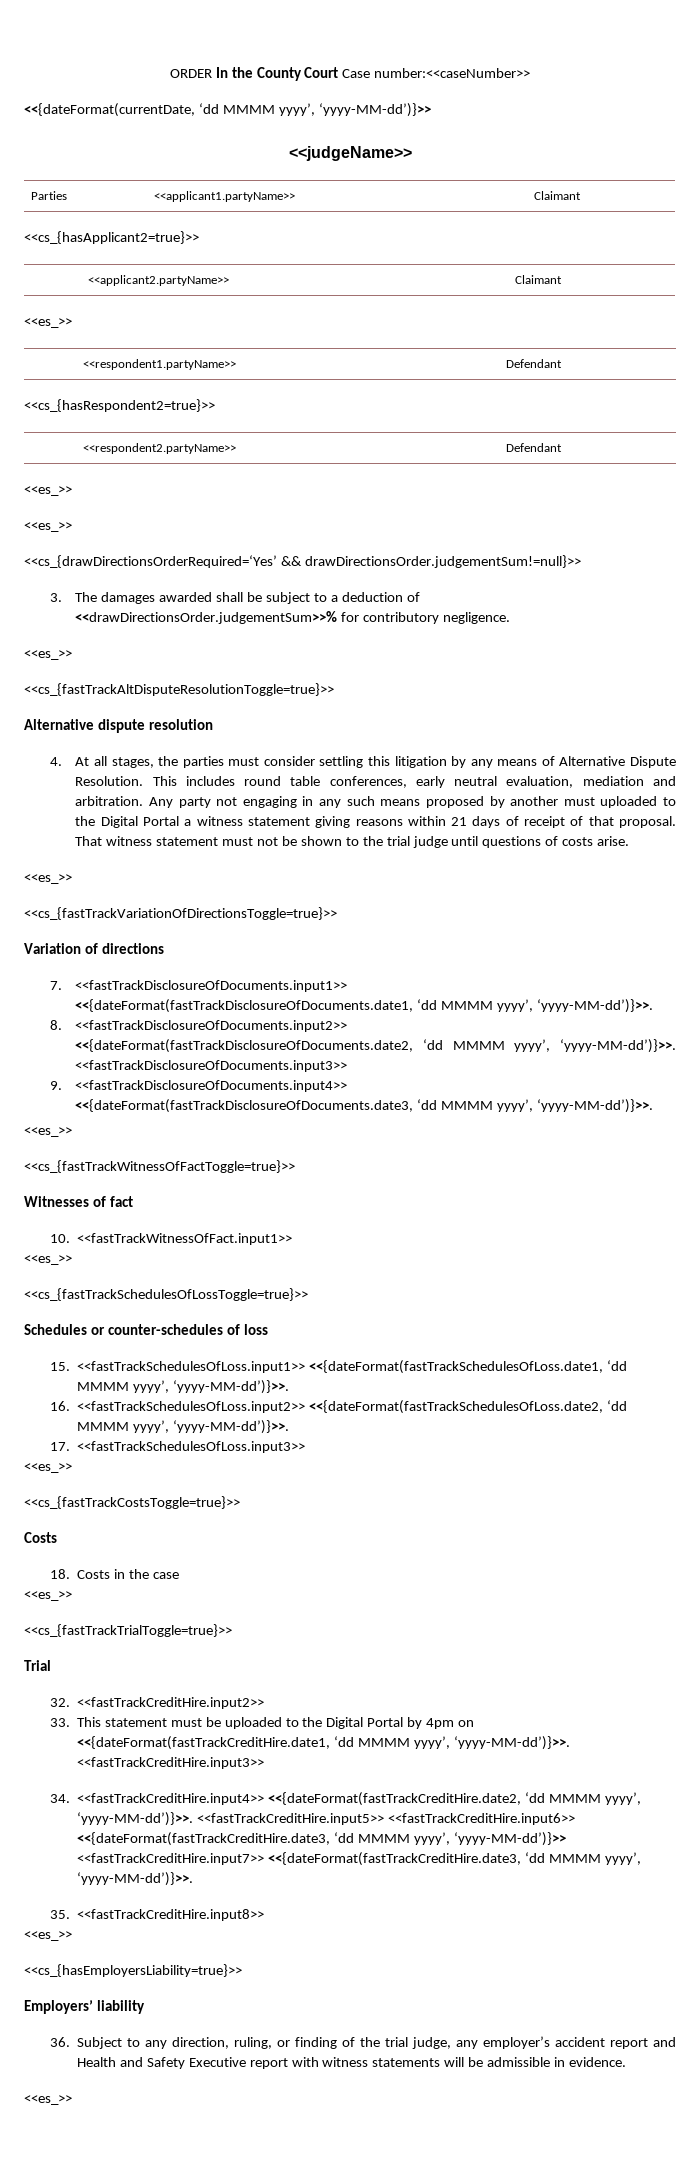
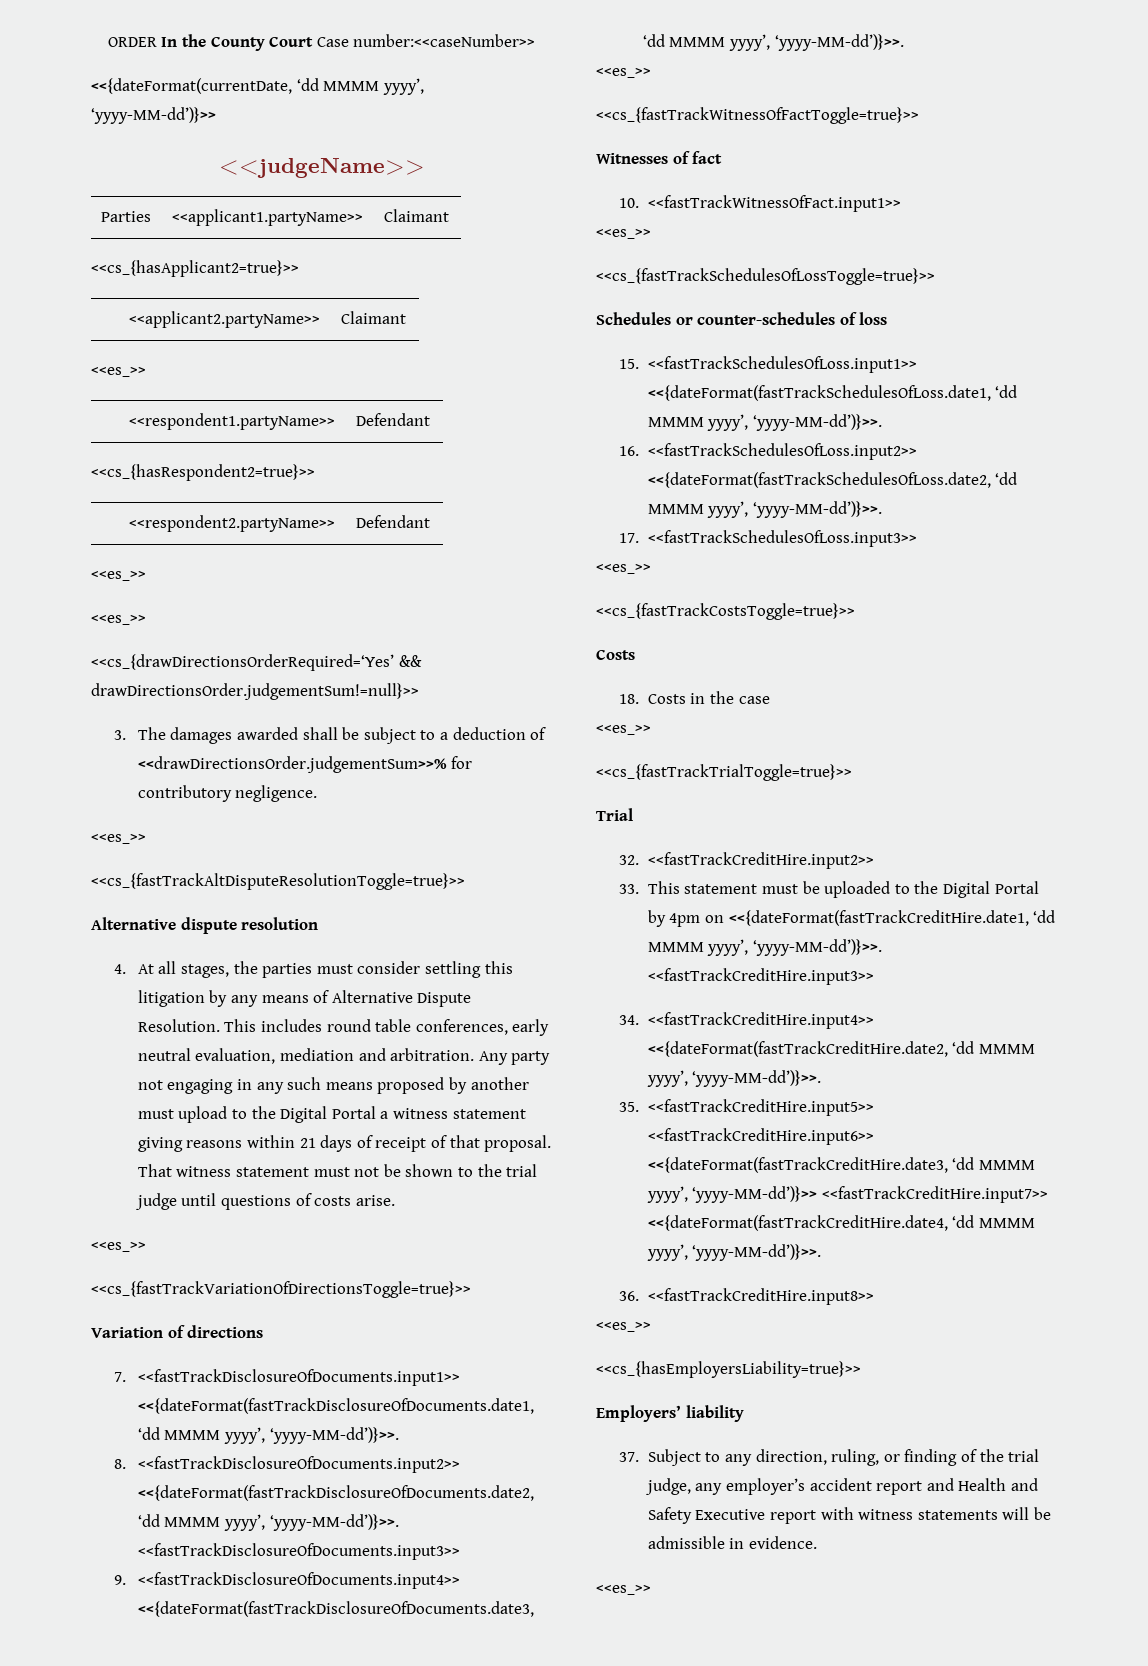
- Any party not engaging in any such means proposed by another must uploaded to the Digital Portal a witness statement giving reasons within 21 days of receipt of that proposal.
+ Any party not engaging in any such means proposed by another must upload to the Digital Portal a witness statement giving reasons within 21 days of receipt of that proposal.
- 34. <<fastTrackCreditHire.input4>> <<{dateFormat(fastTrackCreditHire.date2, ‘dd MMMM yyyy’, ‘yyyy-MM-dd’)}>>. <<fastTrackCreditHire.input5>> <<fastTrackCreditHire.input6>> <<{dateFormat(fastTrackCreditHire.date3, ‘dd MMMM yyyy’, ‘yyyy-MM-dd’)}>> <<fastTrackCreditHire.input7>> <<{dateFormat(fastTrackCreditHire.date3, ‘dd MMMM yyyy’, ‘yyyy-MM-dd’)}>>.
- 35. <<fastTrackCreditHire.input8>>
+ 34. <<fastTrackCreditHire.input4>> <<{dateFormat(fastTrackCreditHire.date2, ‘dd MMMM yyyy’, ‘yyyy-MM-dd’)}>>.
+ 35. <<fastTrackCreditHire.input5>> <<fastTrackCreditHire.input6>> <<{dateFormat(fastTrackCreditHire.date3, ‘dd MMMM yyyy’, ‘yyyy-MM-dd’)}>> <<fastTrackCreditHire.input7>> <<{dateFormat(fastTrackCreditHire.date4, ‘dd MMMM yyyy’, ‘yyyy-MM-dd’)}>>.
+ 36. <<fastTrackCreditHire.input8>>
- 36. Subject to any direction, ruling, or finding of the trial judge, any employer’s accident report and Health and Safety Executive report with witness statements will be admissible in evidence.
+ 37. Subject to any direction, ruling, or finding of the trial judge, any employer’s accident report and Health and Safety Executive report with witness statements will be admissible in evidence.

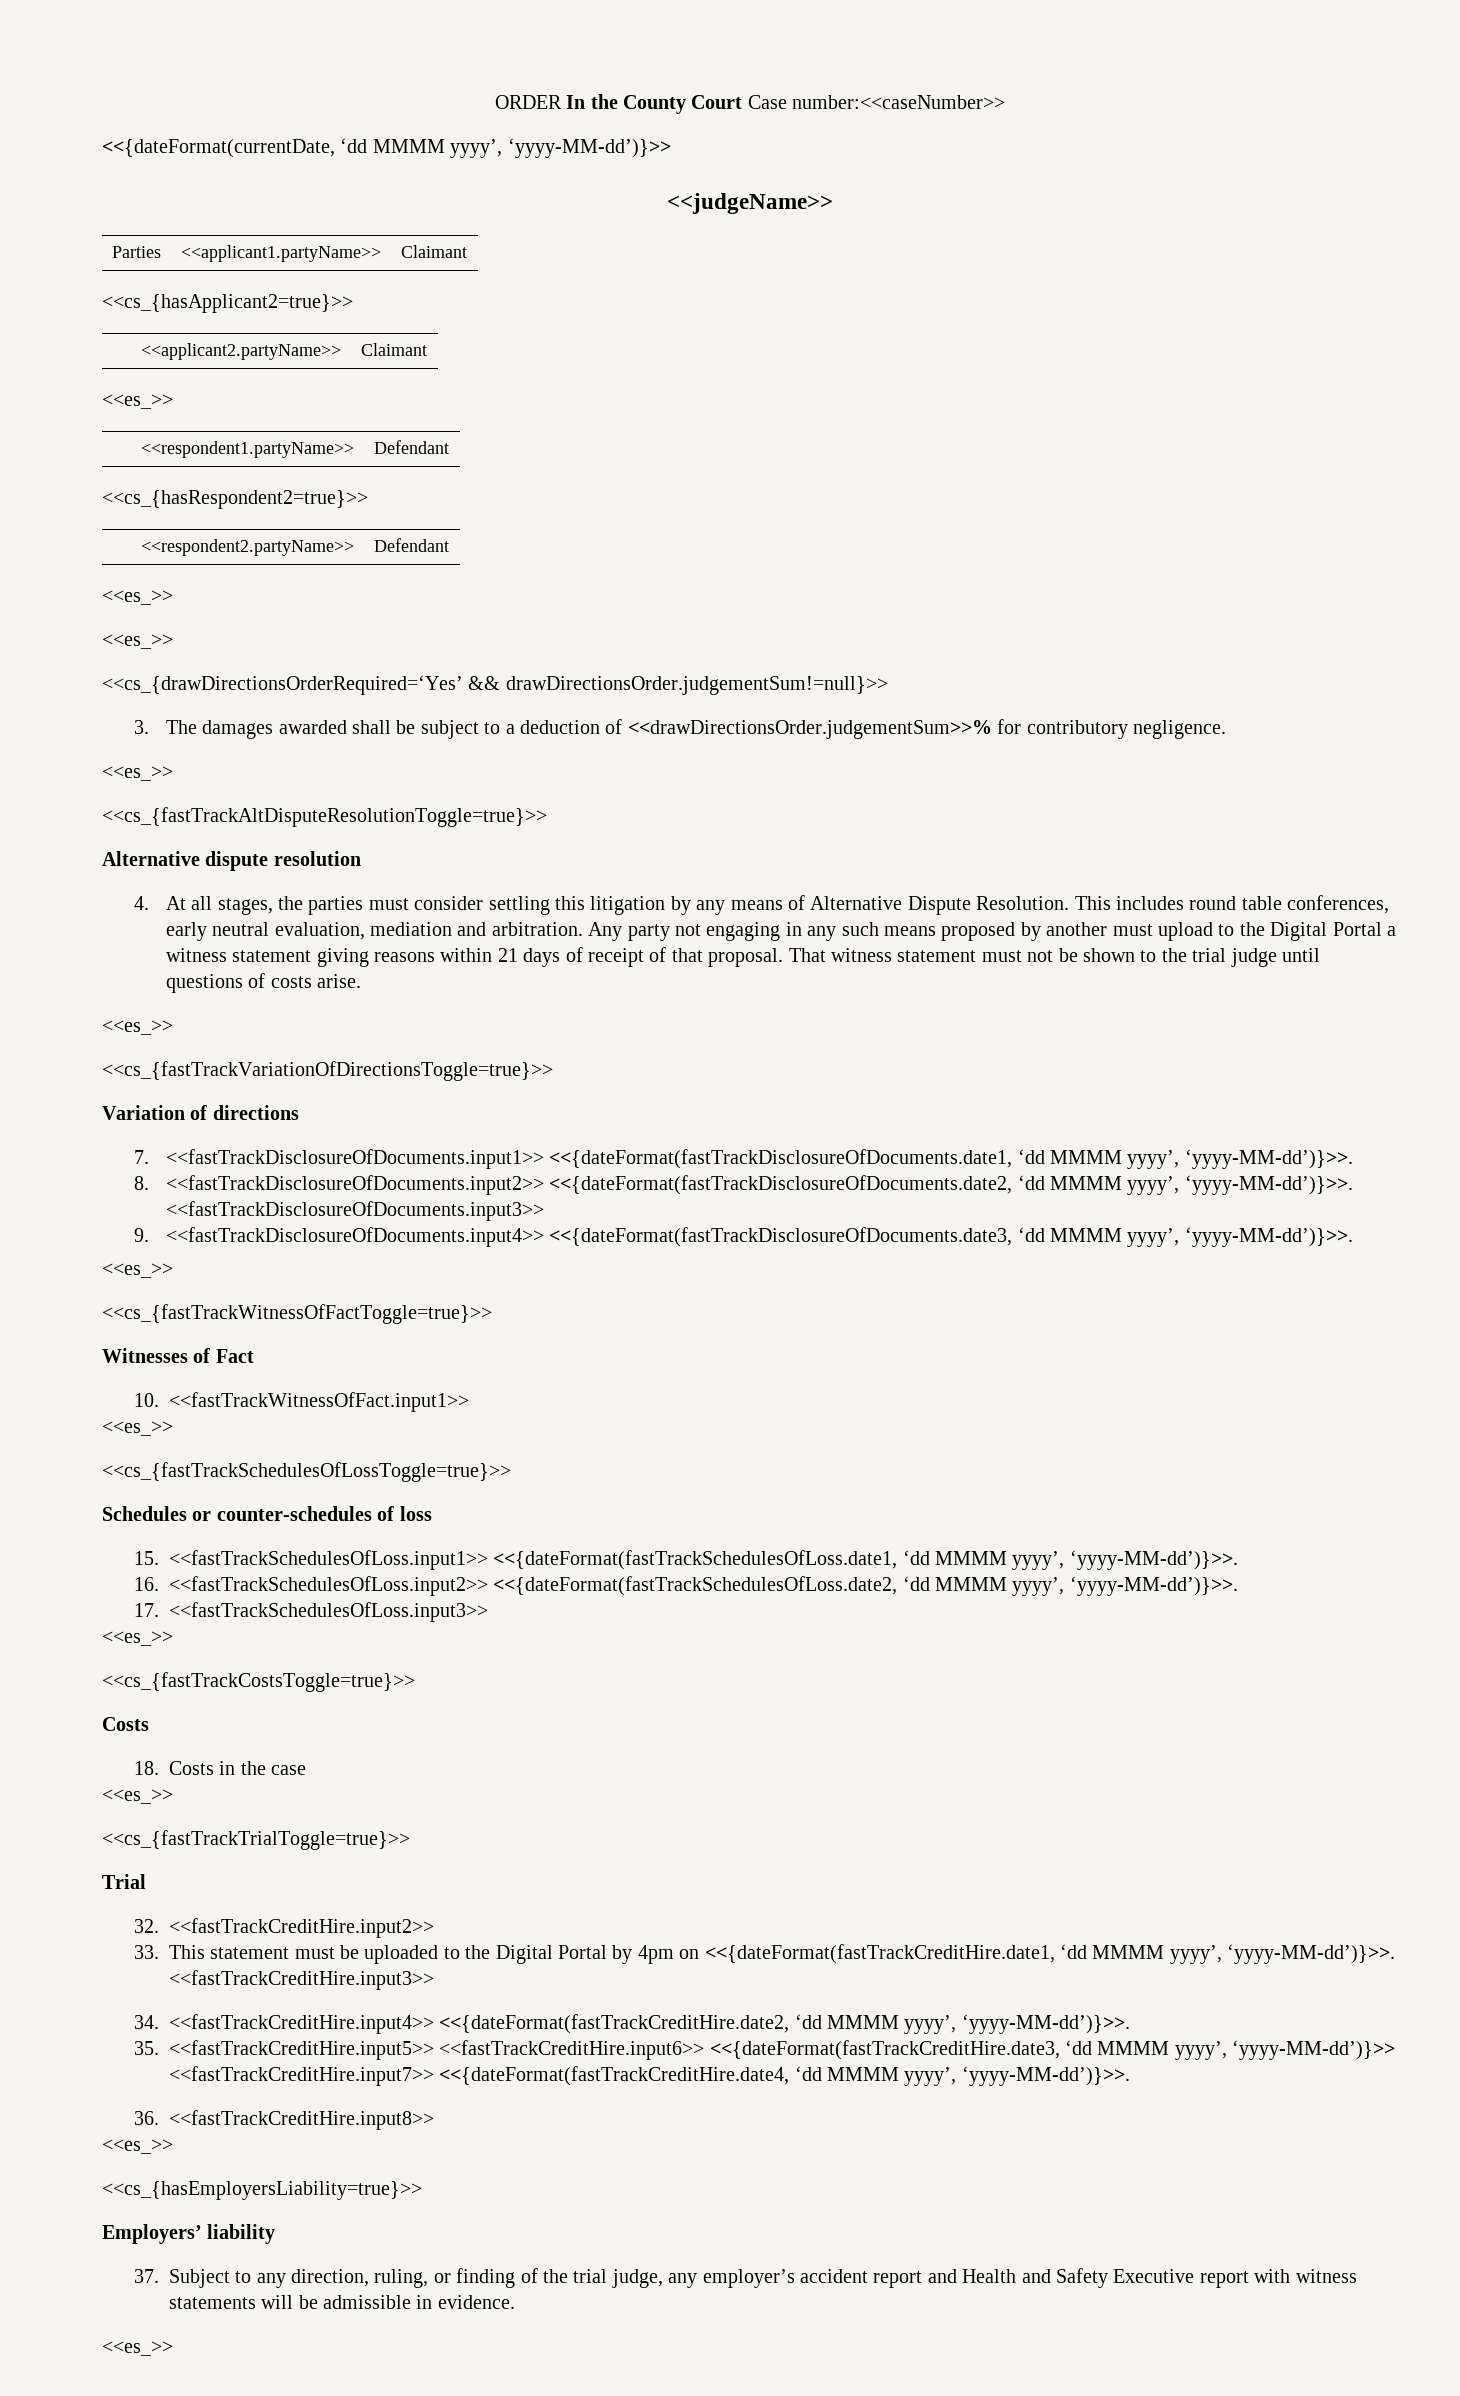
- Witnesses of fact
+ Witnesses of Fact

